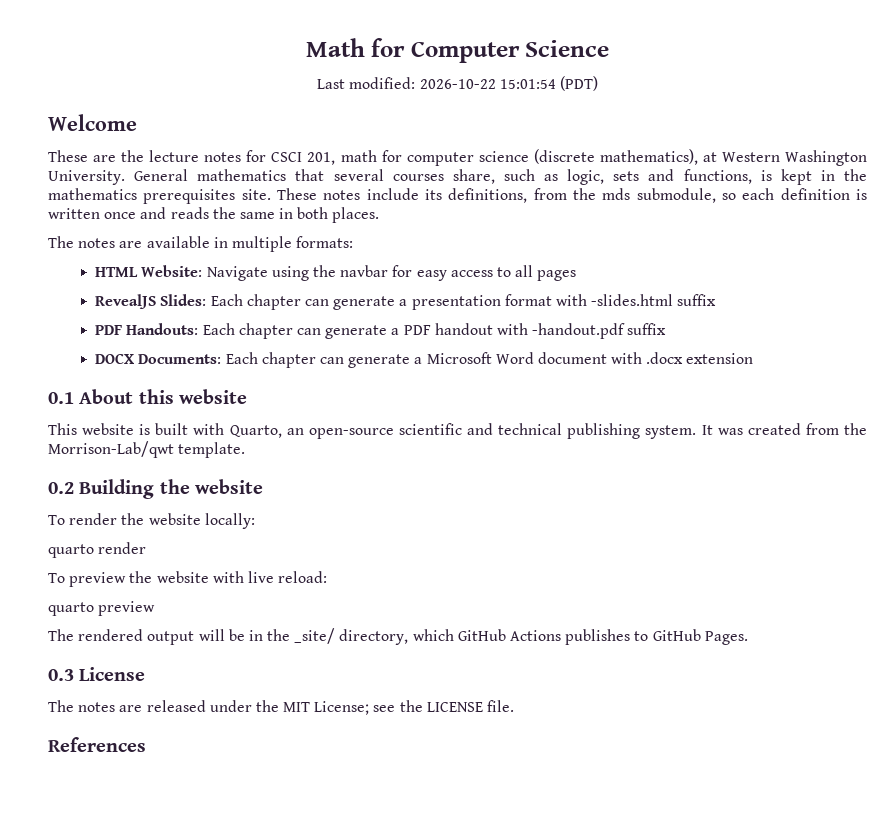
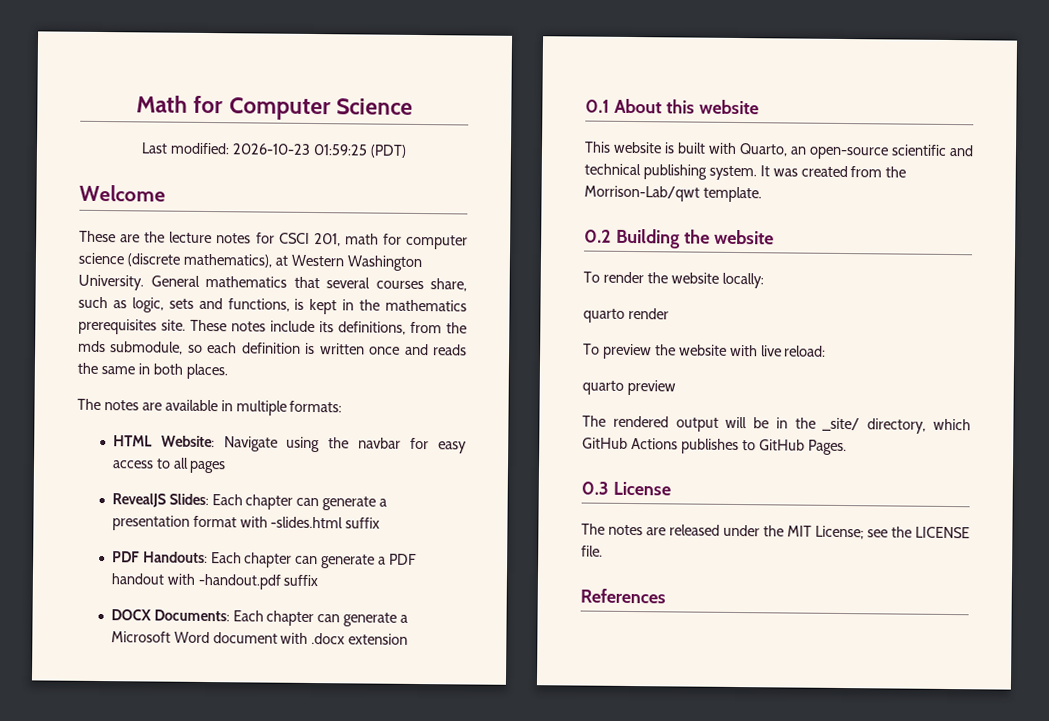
- Last modified: 2026-10-22 15:01:54 (PDT)
+ Last modified: 2026-10-23 01:59:25 (PDT)

